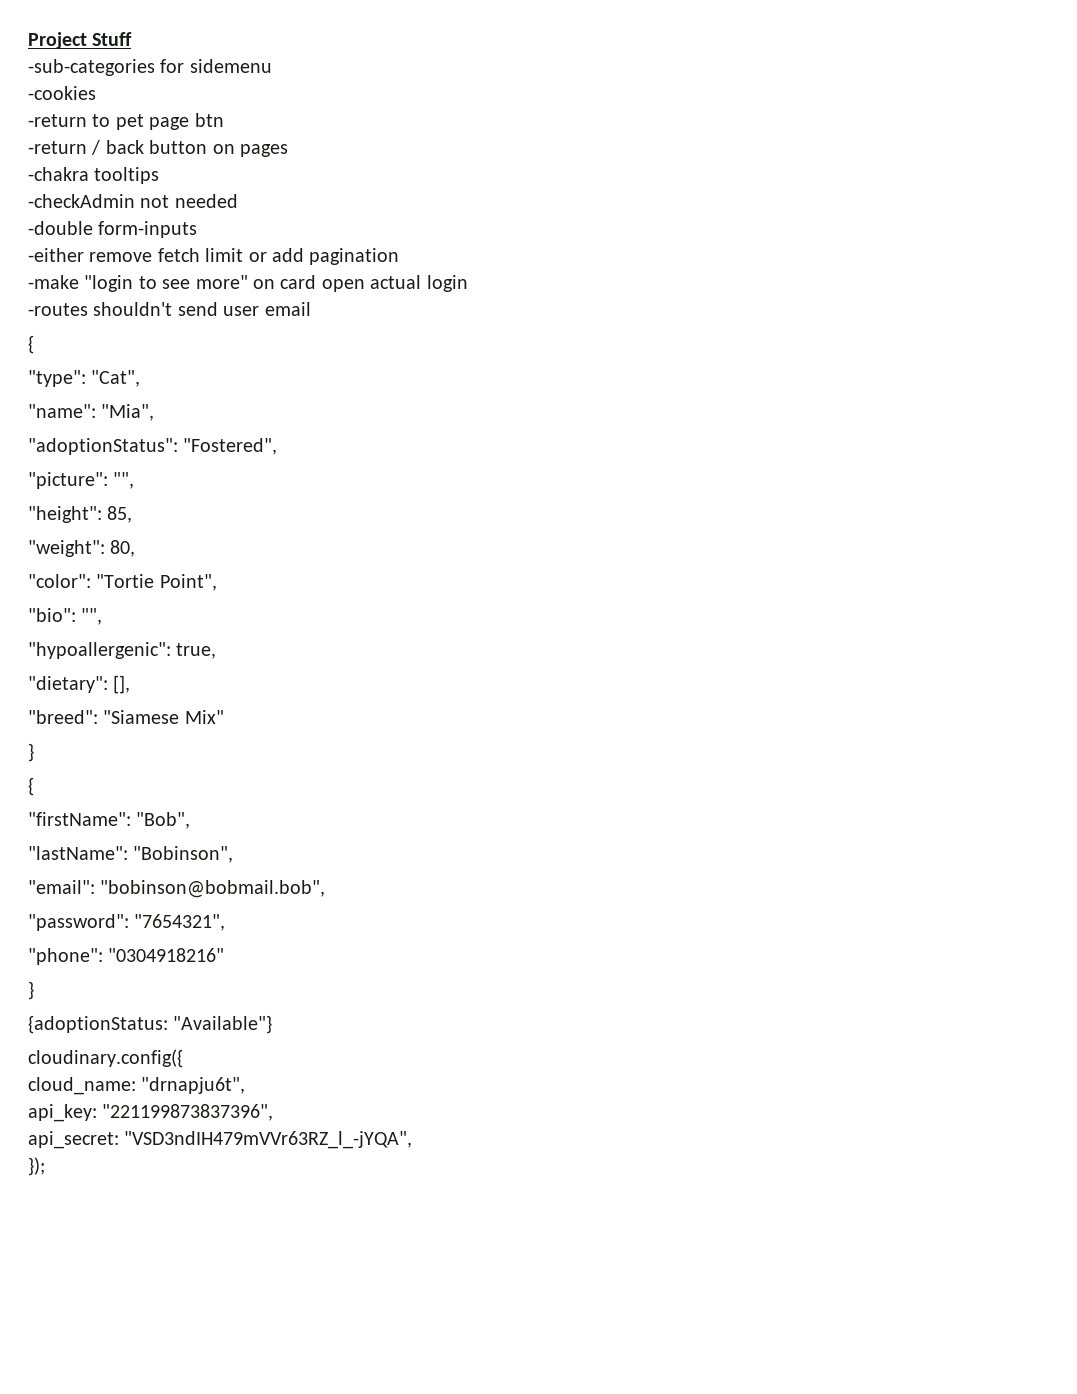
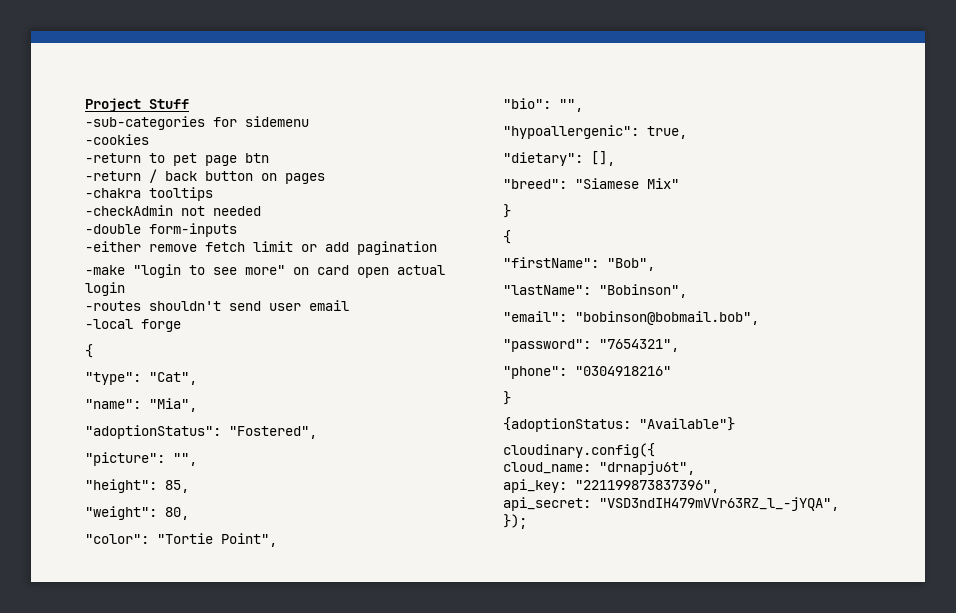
+ -local forge

